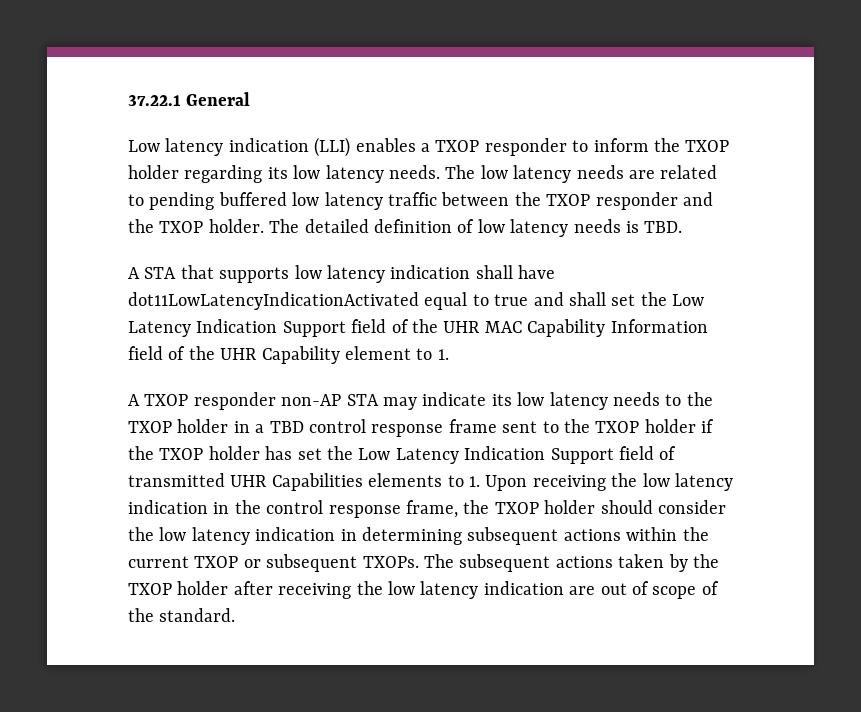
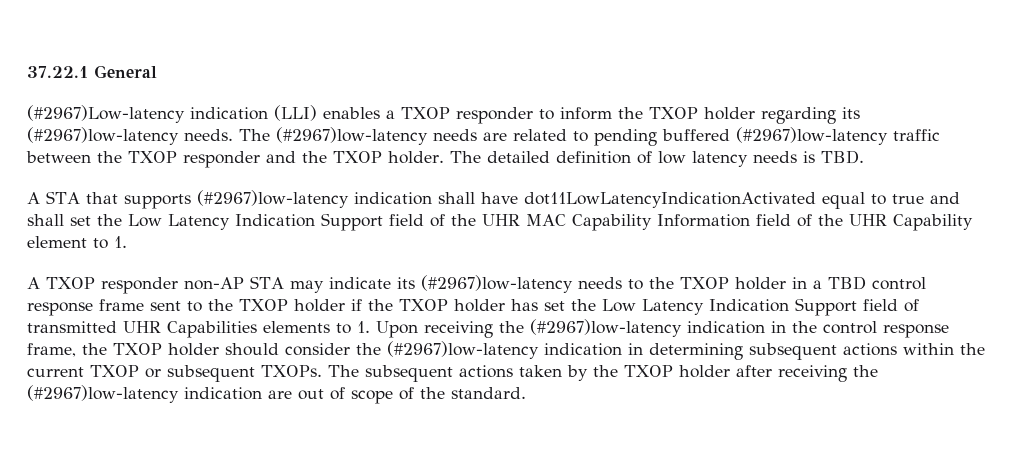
- Low latency indication (LLI) enables a TXOP responder to inform the TXOP holder regarding its low latency needs. The low latency needs are related to pending buffered low latency traffic between the TXOP responder and the TXOP holder.
+ (#2967)Low-latency indication (LLI) enables a TXOP responder to inform the TXOP holder regarding its (#2967)low-latency needs. The (#2967)low-latency needs are related to pending buffered (#2967)low-latency traffic between the TXOP responder and the TXOP holder.
- A STA that supports low latency indication shall have dot11LowLatencyIndicationActivated equal to true and shall set the Low Latency Indication Support field of the UHR MAC Capability Information field of the UHR Capability element to 1.
+ A STA that supports (#2967)low-latency indication shall have dot11LowLatencyIndicationActivated equal to true and shall set the Low Latency Indication Support field of the UHR MAC Capability Information field of the UHR Capability element to 1.
- A TXOP responder non-AP STA may indicate its low latency needs to the TXOP holder in a TBD control response frame sent to the TXOP holder if the TXOP holder has set the Low Latency Indication Support field of transmitted UHR Capabilities elements to 1. Upon receiving the low latency indication in the control response frame, the TXOP holder should consider the low latency indication in determining subsequent actions within the current TXOP or subsequent TXOPs.
+ A TXOP responder non-AP STA may indicate its (#2967)low-latency needs to the TXOP holder in a TBD control response frame sent to the TXOP holder if the TXOP holder has set the Low Latency Indication Support field of transmitted UHR Capabilities elements to 1. Upon receiving the (#2967)low-latency indication in the control response frame, the TXOP holder should consider the (#2967)low-latency indication in determining subsequent actions within the current TXOP or subsequent TXOPs.
- The subsequent actions taken by the TXOP holder after receiving the low latency indication are out of scope of the standard.
+ The subsequent actions taken by the TXOP holder after receiving the (#2967)low-latency indication are out of scope of the standard.

